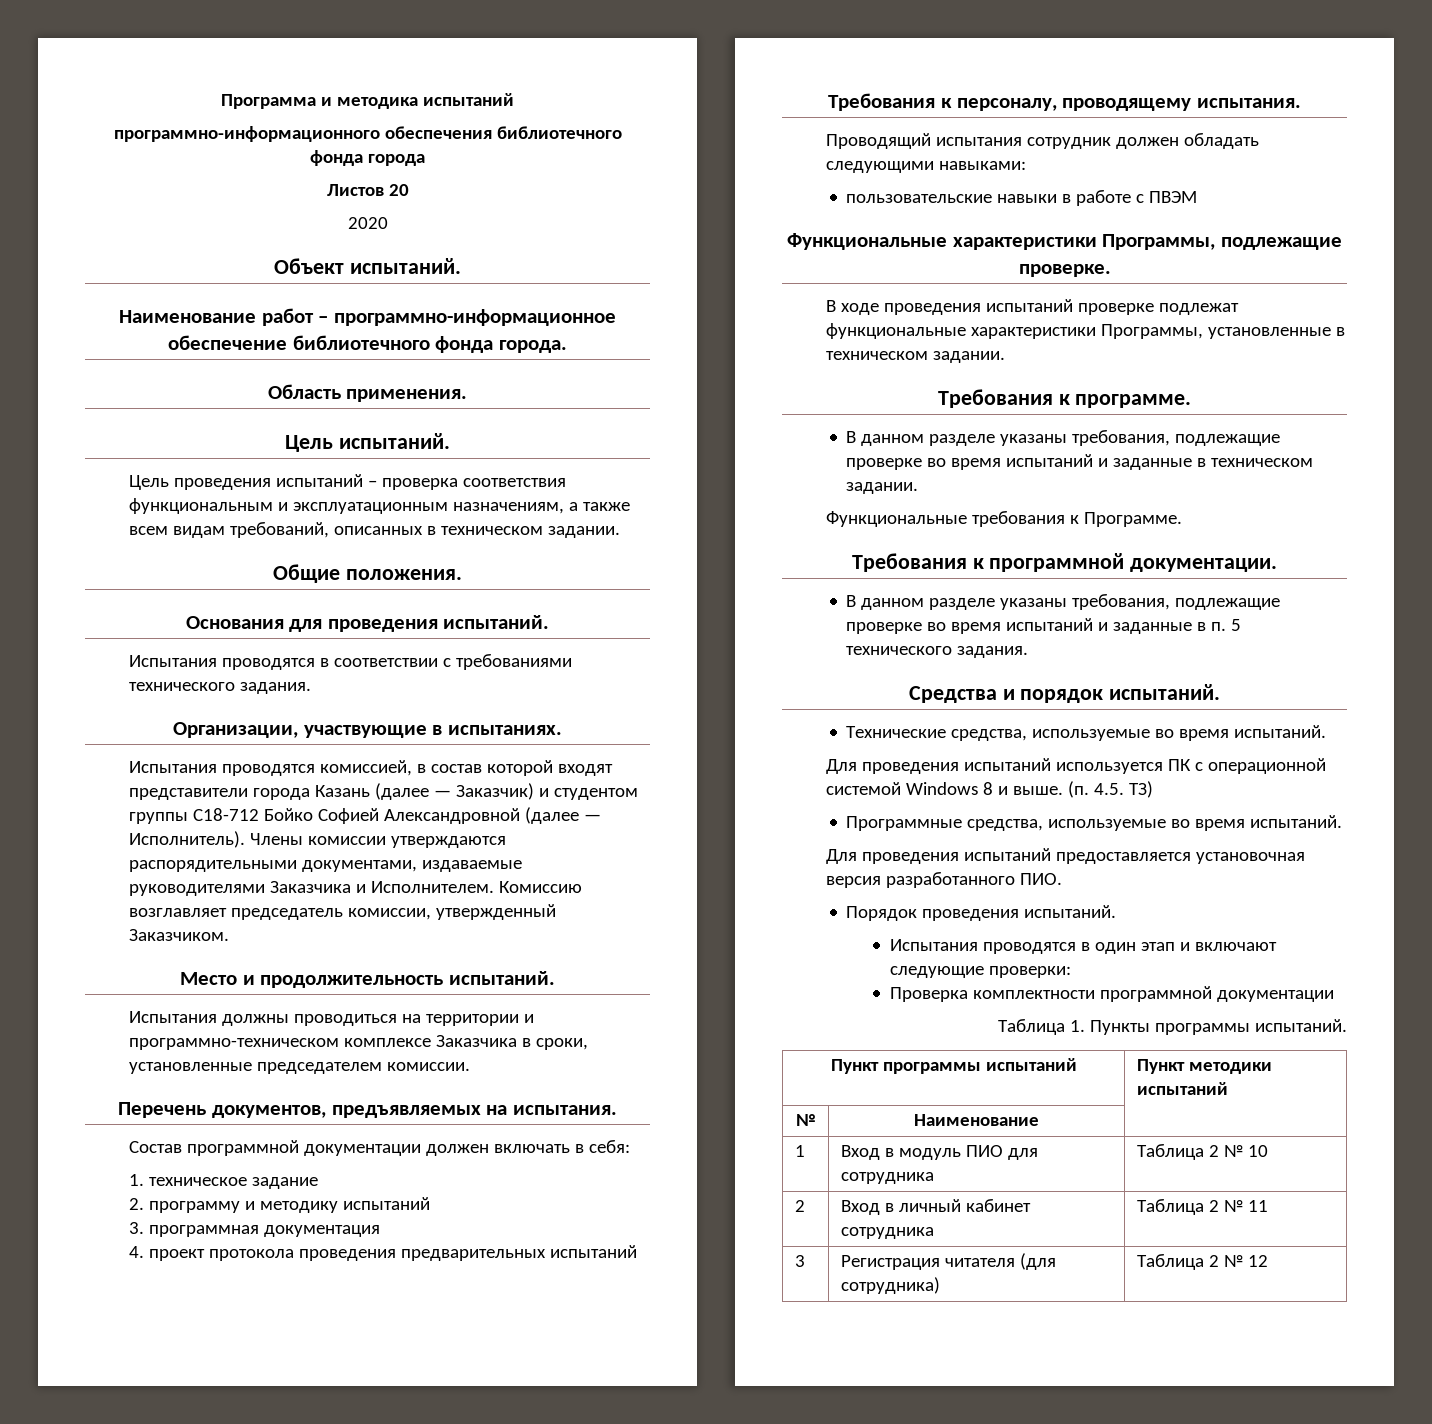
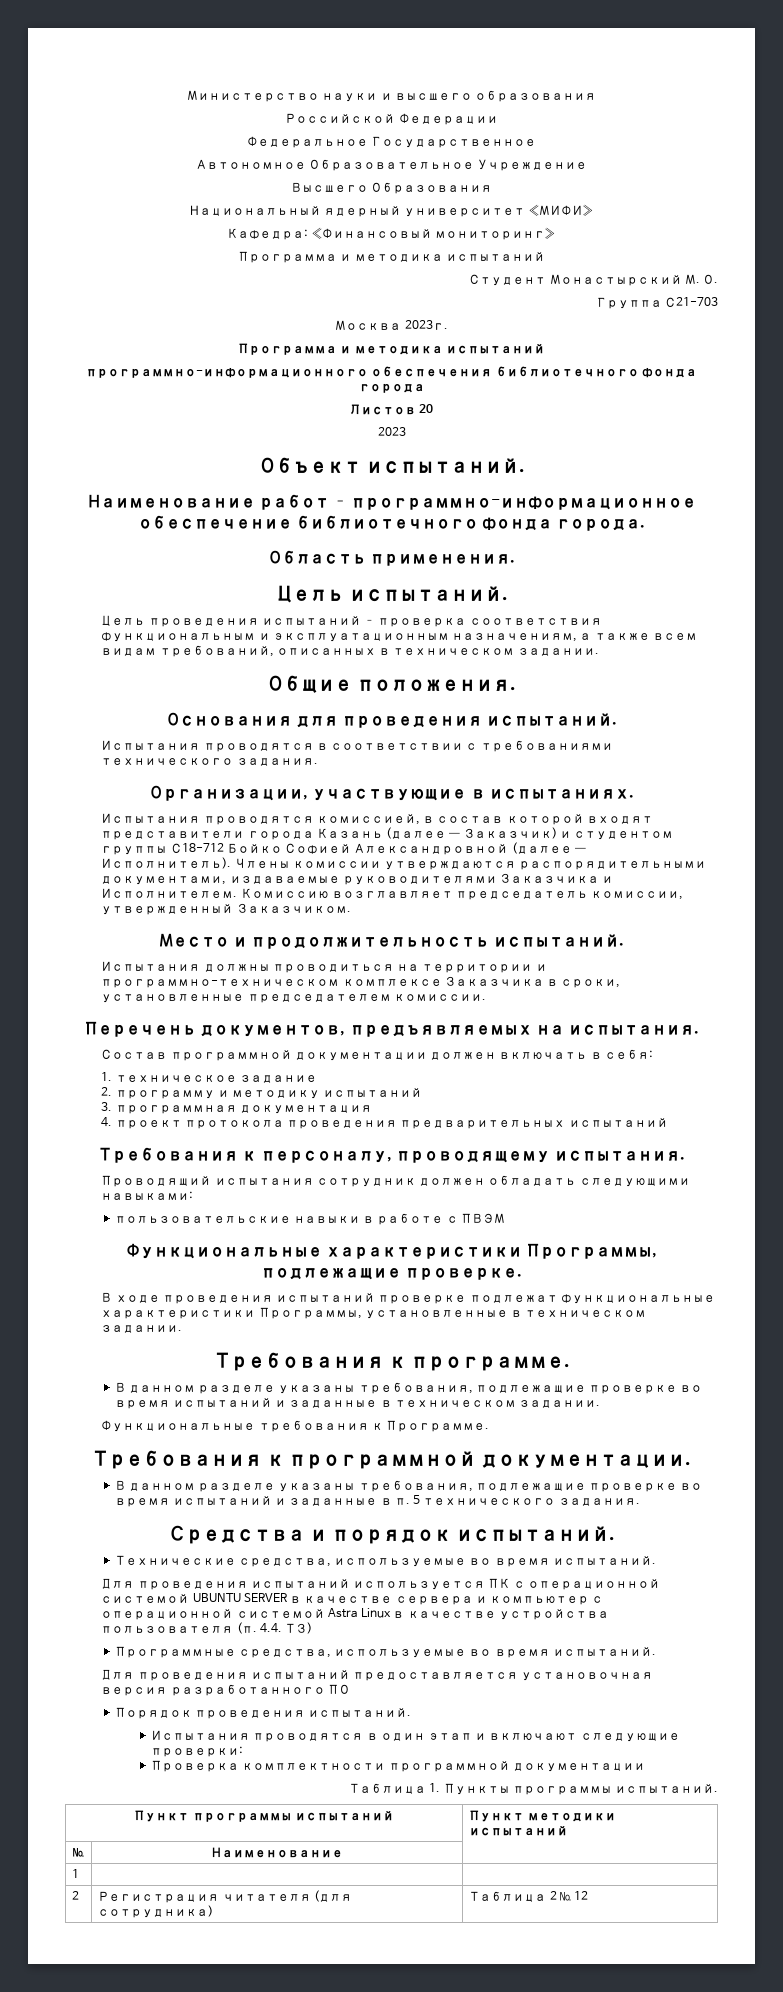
+ Министерство науки и высшего образования
+ Российской Федерации
+ Федеральное Государственное
+ Автономное Образовательное Учреждение
+ Высшего Образования
+ Национальный ядерный университет «МИФИ»
+ Кафедра: «Финансовый мониторинг»
+ Программа и методика испытаний
+ Студент Монастырский М. О.
+ Группа С21-703
+ Москва 2023г.
- 2020
+ 2023
- Для проведения испытаний используется ПК с операционной системой Windows 8 и выше. (п. 4.5. ТЗ)
+ Для проведения испытаний используется ПК с операционной системой UBUNTU SERVER в качестве сервера и компьютер с операционной системой Astra Linux в качестве устройства пользователя (п. 4.4. ТЗ)
- Для проведения испытаний предоставляется установочная версия разработанного ПИО.
+ Для проведения испытаний предоставляется установочная версия разработанного ПО
- 1 | Вход в модуль ПИО для сотрудника | Таблица 2 № 10
- 2 | Вход в личный кабинет сотрудника | Таблица 2 № 11
- 3 | Регистрация читателя (для сотрудника) | Таблица 2 № 12
+ 1 | |
+ 2 | Регистрация читателя (для сотрудника) | Таблица 2 № 12

